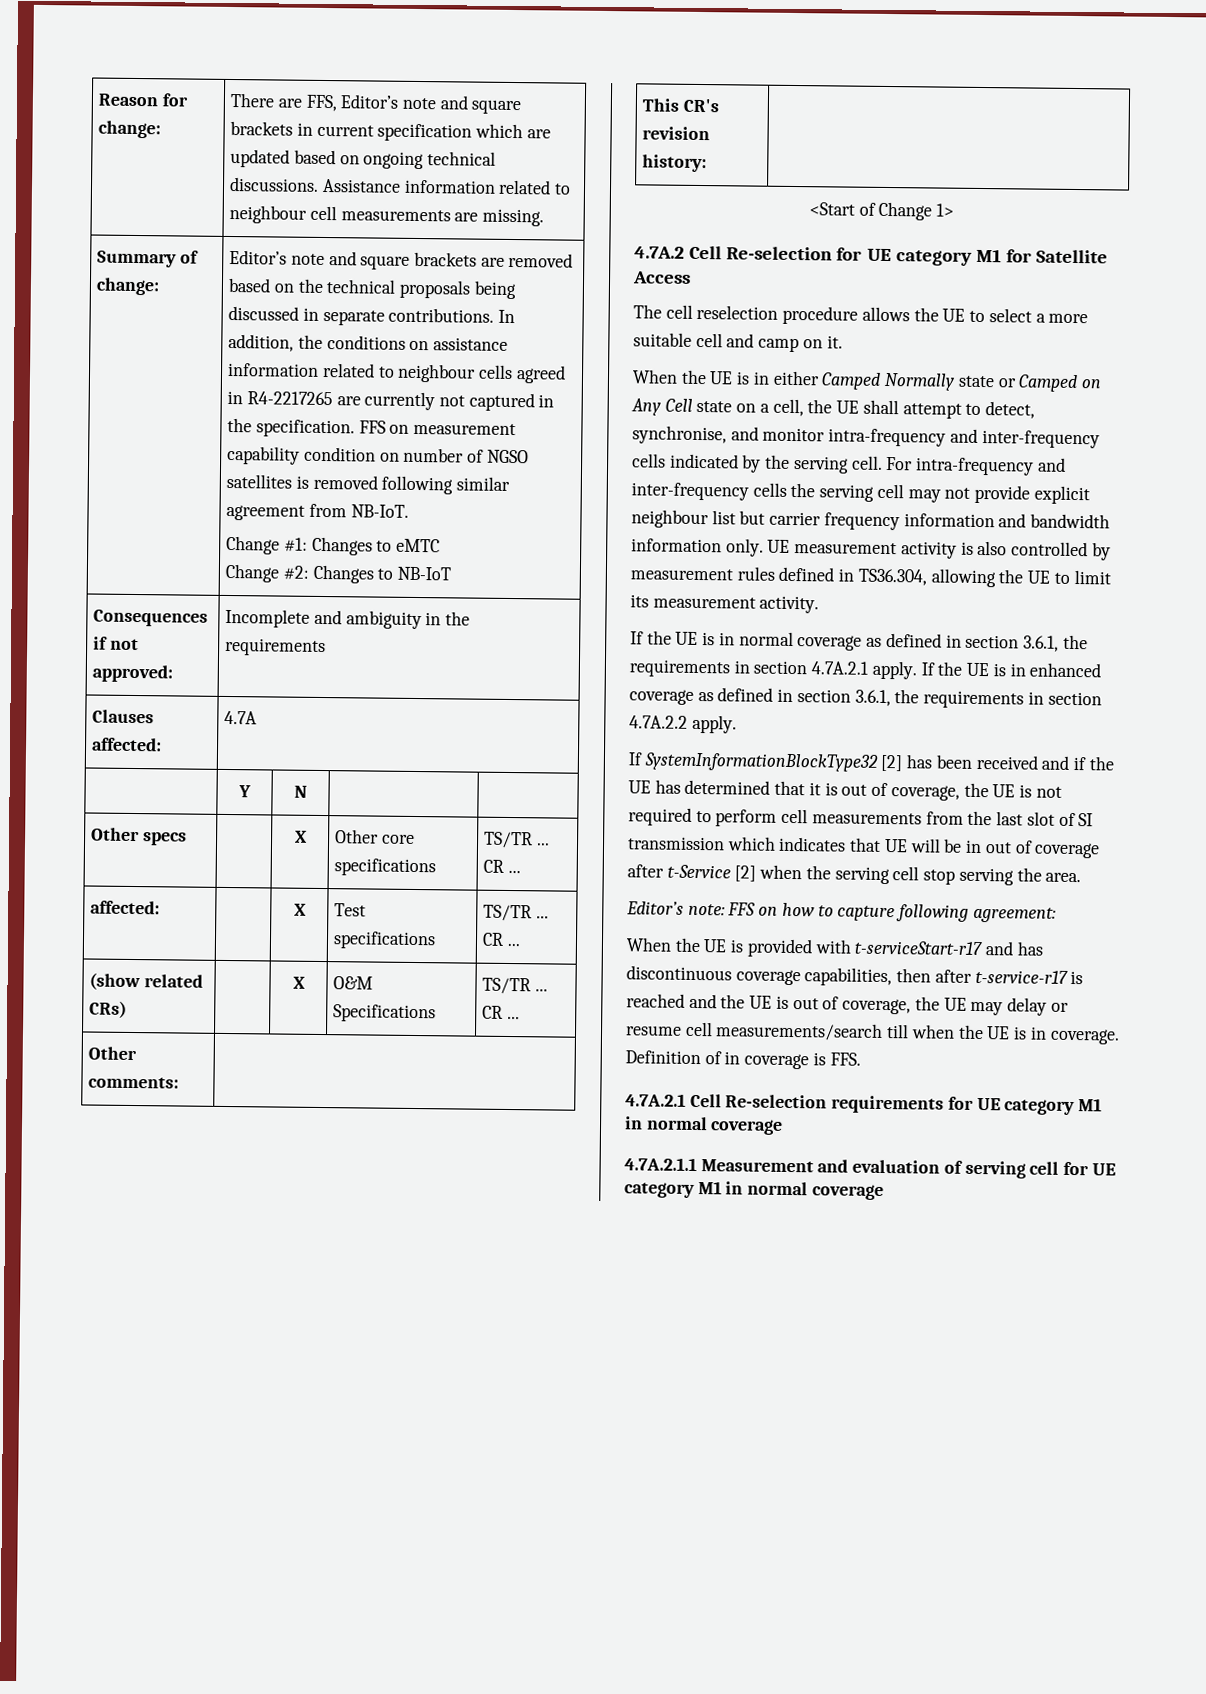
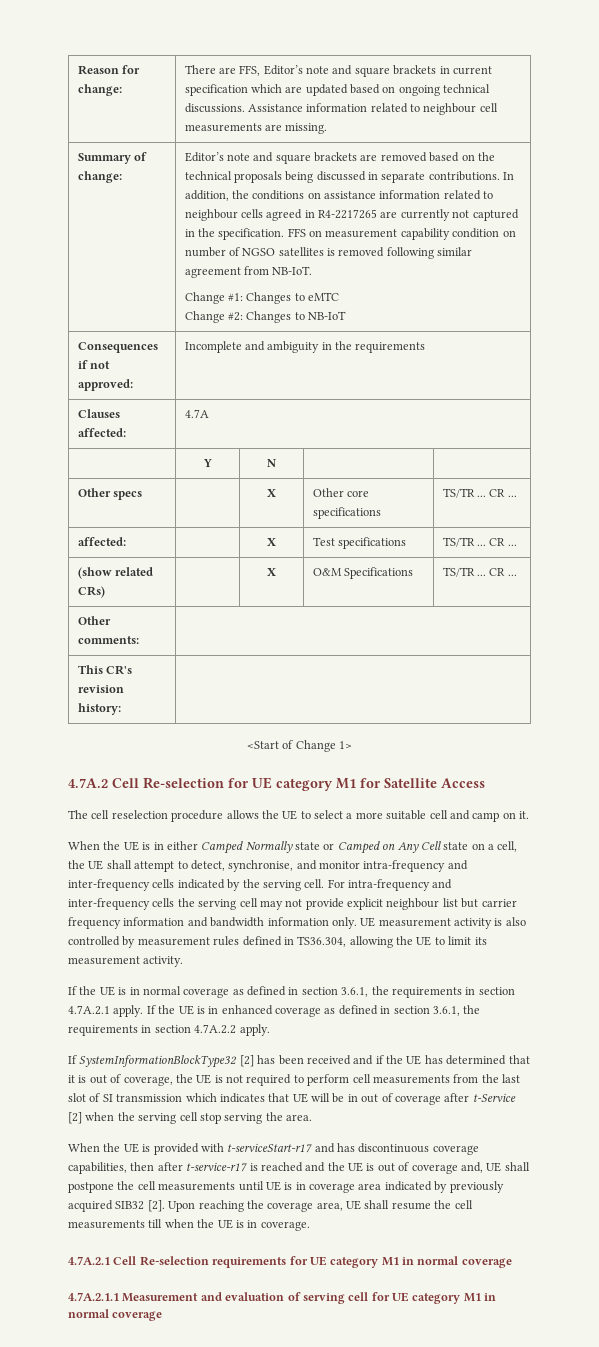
- Editor’s note: FFS on how to capture following agreement:
- When the UE is provided with t-serviceStart-r17 and has discontinuous coverage capabilities, then after t-service-r17 is reached and the UE is out of coverage, the UE may delay or resume cell measurements/search till when the UE is in coverage. Definition of in coverage is FFS.
+ When the UE is provided with t-serviceStart-r17 and has discontinuous coverage capabilities, then after t-service-r17 is reached and the UE is out of coverage and, UE shall postpone the cell measurements until UE is in coverage area indicated by previously acquired SIB32 [2]. Upon reaching the coverage area, UE shall resume the cell measurements till when the UE is in coverage.

